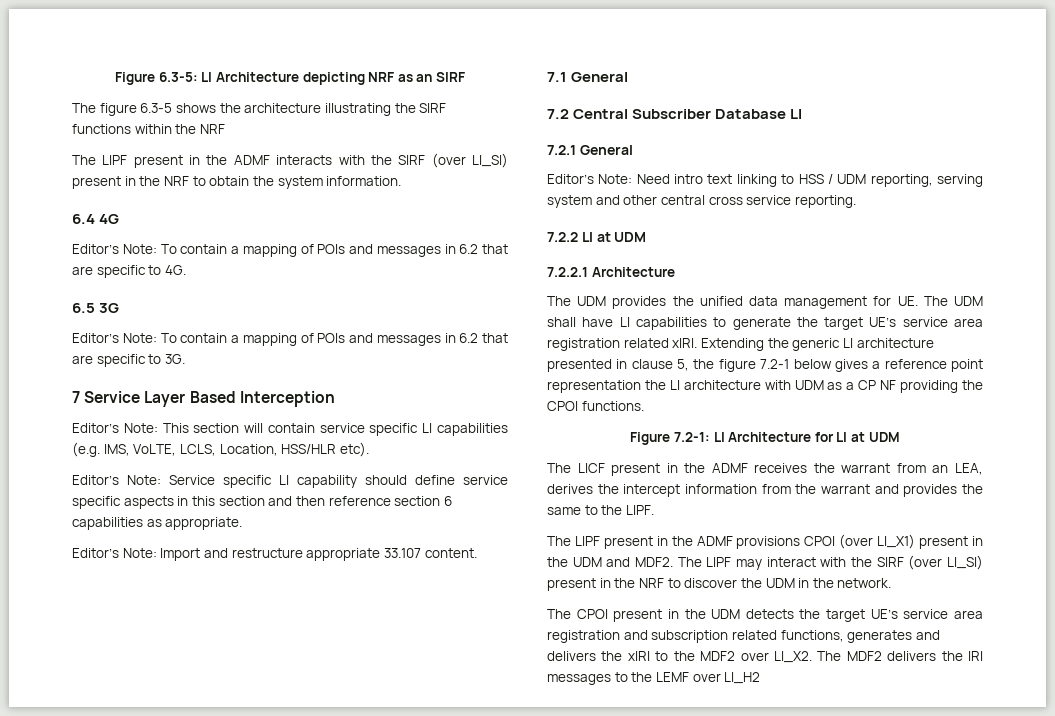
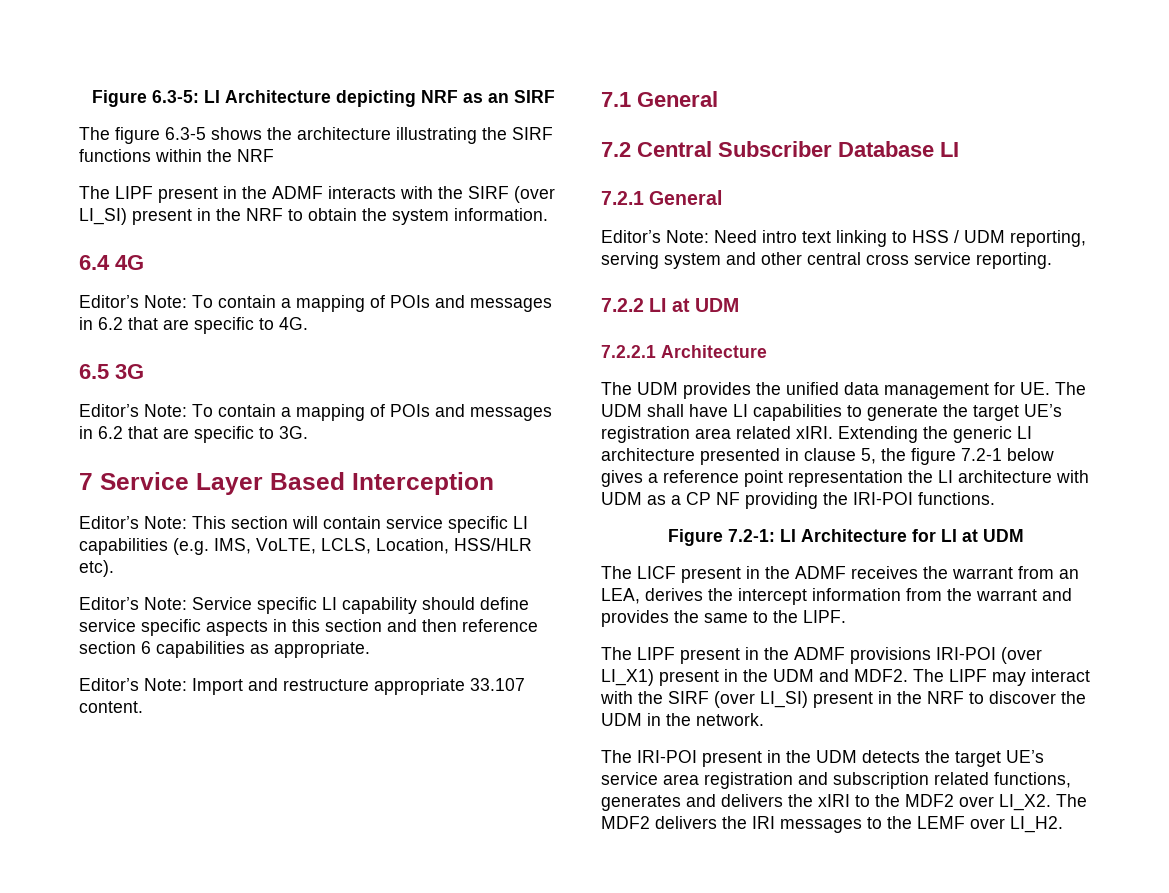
- The UDM provides the unified data management for UE. The UDM shall have LI capabilities to generate the target UE’s service area registration related xIRI.
+ The UDM provides the unified data management for UE. The UDM shall have LI capabilities to generate the target UE’s registration area related xIRI.
- Extending the generic LI architecture presented in clause 5, the figure 7.2-1 below gives a reference point representation the LI architecture with UDM as a CP NF providing the CPOI functions.
+ Extending the generic LI architecture presented in clause 5, the figure 7.2-1 below gives a reference point representation the LI architecture with UDM as a CP NF providing the IRI-POI functions.
- The LIPF present in the ADMF provisions CPOI (over LI_X1) present in the UDM and MDF2.
+ The LIPF present in the ADMF provisions IRI-POI (over LI_X1) present in the UDM and MDF2.
- The CPOI present in the UDM detects the target UE’s service area registration and subscription related functions, generates and delivers the xIRI to the MDF2 over LI_X2.
+ The IRI-POI present in the UDM detects the target UE’s service area registration and subscription related functions, generates and delivers the xIRI to the MDF2 over LI_X2.
- The MDF2 delivers the IRI messages to the LEMF over LI_H2
+ The MDF2 delivers the IRI messages to the LEMF over LI_H2.

